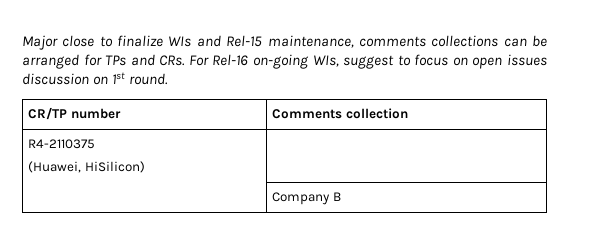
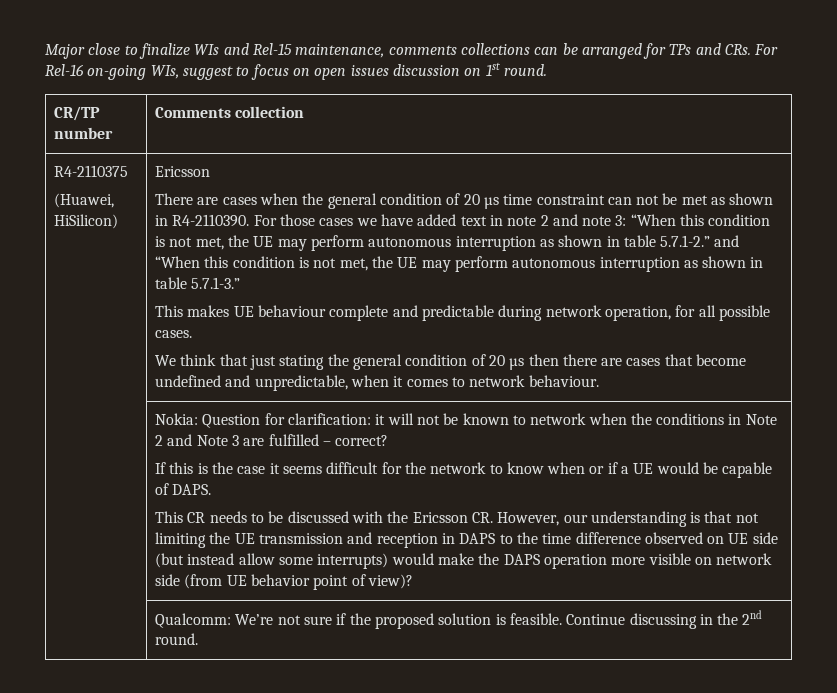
- (Huawei, HiSilicon) |
- | Company B
+ (Huawei, HiSilicon) | Ericsson
+ There are cases when the general condition of 20 µs time constraint can not be met as shown in R4-2110390. For those cases we have added text in note 2 and note 3: “When this condition is not met, the UE may perform autonomous interruption as shown in table 5.7.1-2.” and “When this condition is not met, the UE may perform autonomous interruption as shown in table 5.7.1-3.”
+ This makes UE behaviour complete and predictable during network operation, for all possible cases.
+ We think that just stating the general condition of 20 µs then there are cases that become undefined and unpredictable, when it comes to network behaviour.
+ | Nokia: Question for clarification: it will not be known to network when the conditions in Note 2 and Note 3 are fulfilled – correct?
+ If this is the case it seems difficult for the network to know when or if a UE would be capable of DAPS.
+ This CR needs to be discussed with the Ericsson CR. However, our understanding is that not limiting the UE transmission and reception in DAPS to the time difference observed on UE side (but instead allow some interrupts) would make the DAPS operation more visible on network side (from UE behavior point of view)?
+ | Qualcomm: We’re not sure if the proposed solution is feasible. Continue discussing in the 2nd round.

